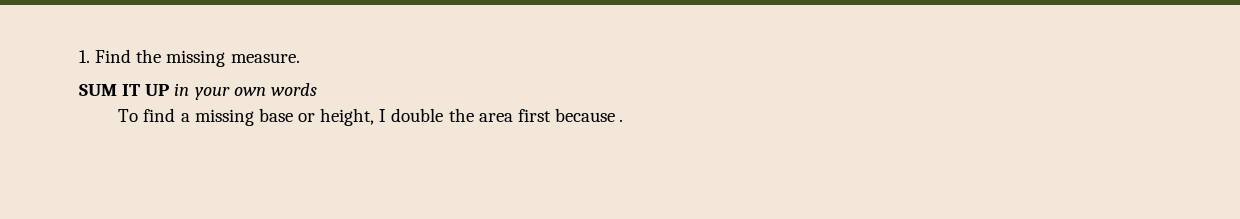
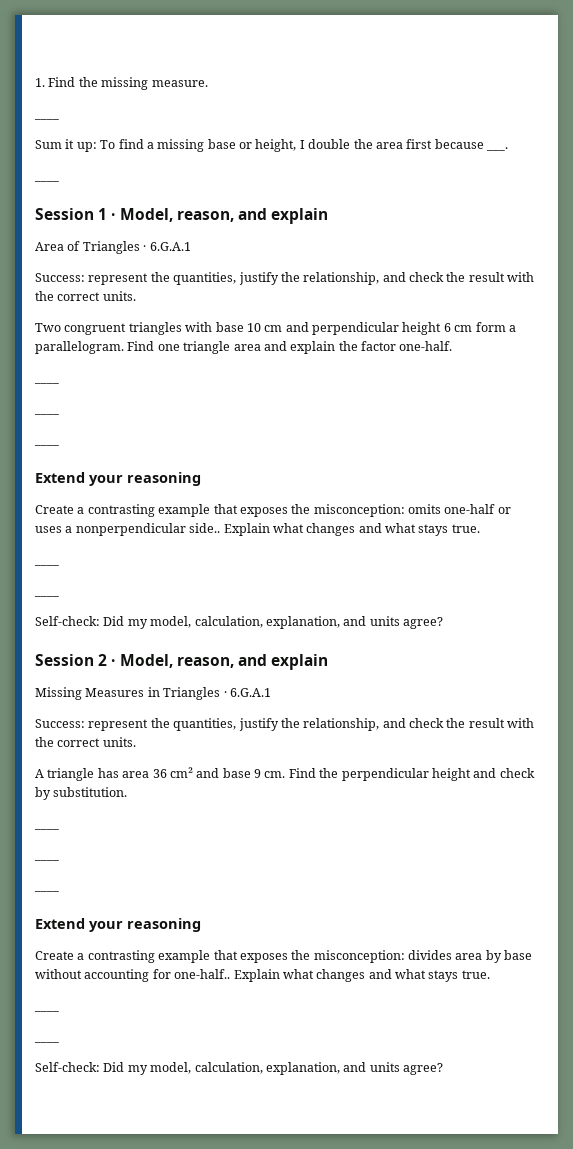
  1. Find the missing measure.
- SUM IT UP in your own words
- To find a missing base or height, I double the area first because .
+ ____
+ Sum it up: To find a missing base or height, I double the area first because ___.
+ ____
+ Session 1 · Model, reason, and explain
+ Area of Triangles · 6.G.A.1
+ Success: represent the quantities, justify the relationship, and check the result with the correct units.
+ Two congruent triangles with base 10 cm and perpendicular height 6 cm form a parallelogram. Find one triangle area and explain the factor one-half.
+ ____
+ ____
+ ____
+ Extend your reasoning
+ Create a contrasting example that exposes the misconception: omits one-half or uses a nonperpendicular side.. Explain what changes and what stays true.
+ ____
+ ____
+ Self-check: Did my model, calculation, explanation, and units agree?
+ Session 2 · Model, reason, and explain
+ Missing Measures in Triangles · 6.G.A.1
+ Success: represent the quantities, justify the relationship, and check the result with the correct units.
+ A triangle has area 36 cm² and base 9 cm. Find the perpendicular height and check by substitution.
+ ____
+ ____
+ ____
+ Extend your reasoning
+ Create a contrasting example that exposes the misconception: divides area by base without accounting for one-half.. Explain what changes and what stays true.
+ ____
+ ____
+ Self-check: Did my model, calculation, explanation, and units agree?

